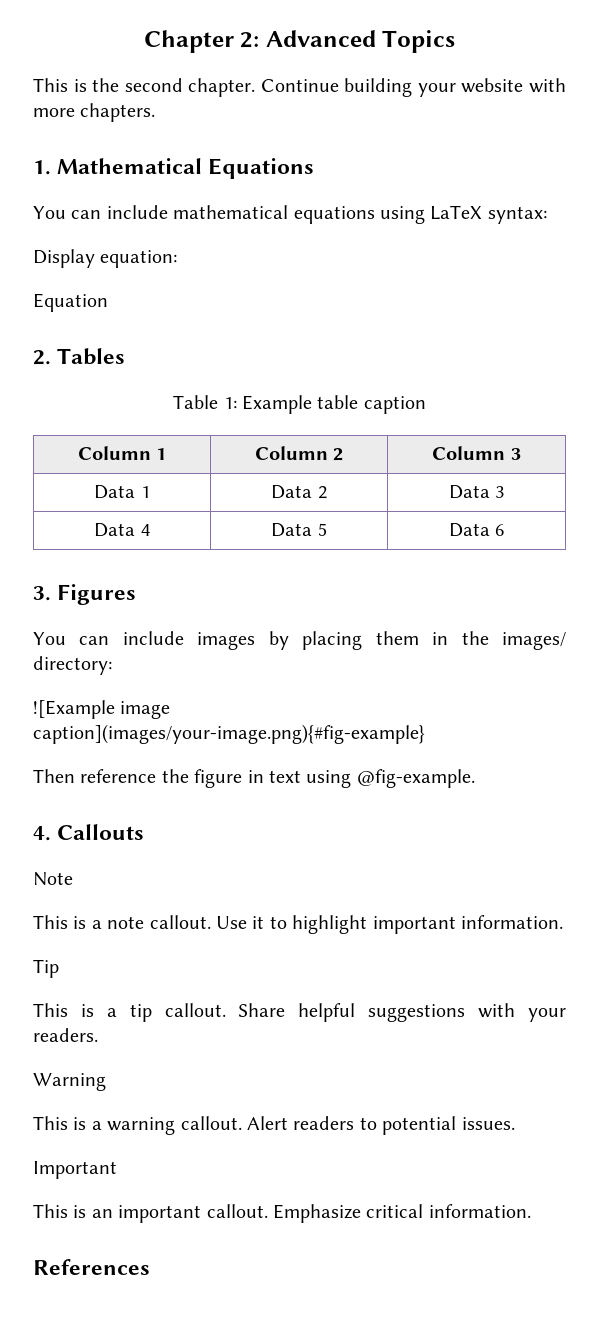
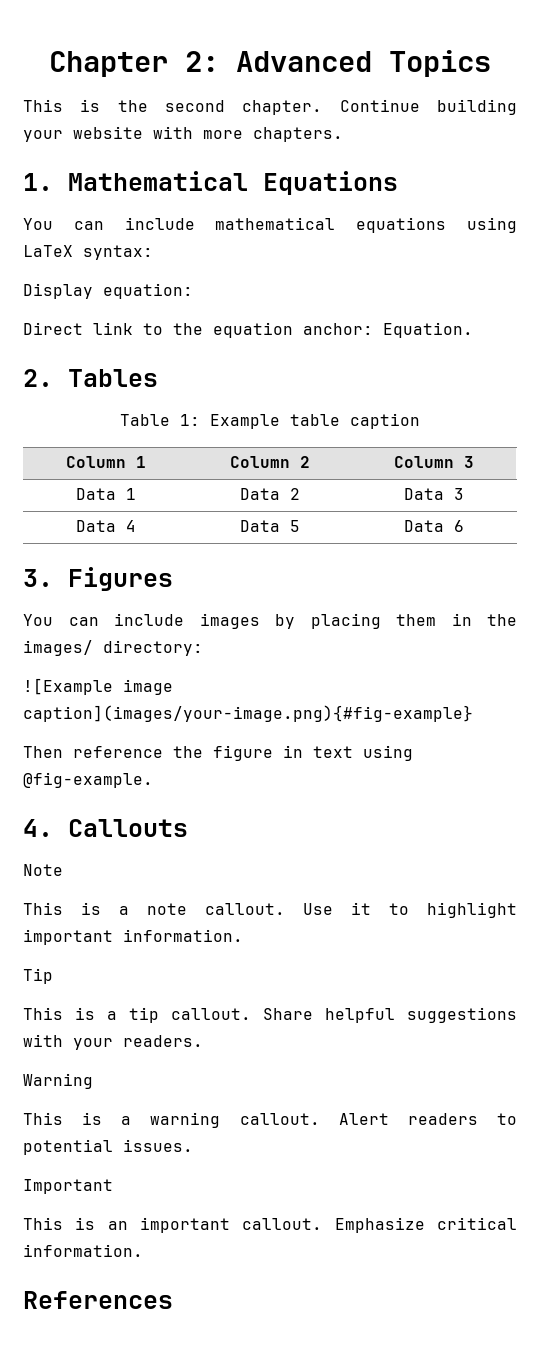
- Equation
+ Direct link to the equation anchor: Equation.

